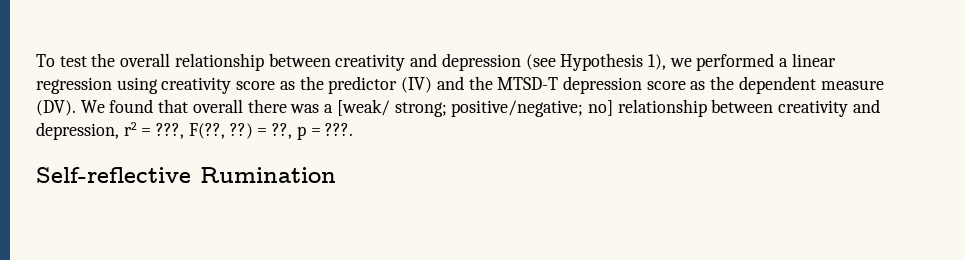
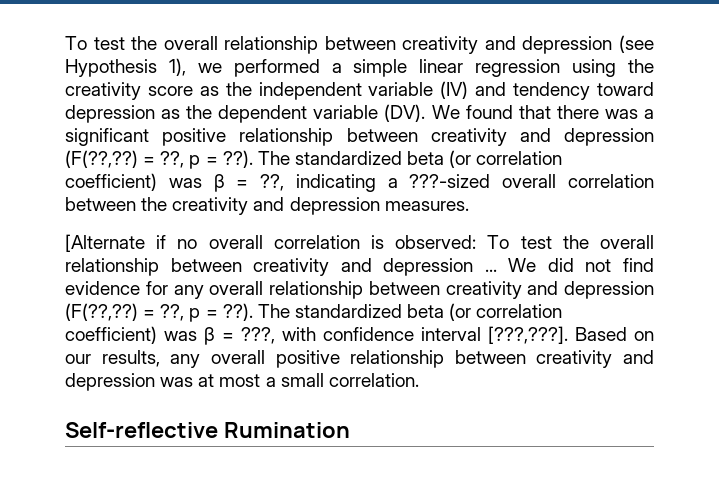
- To test the overall relationship between creativity and depression (see Hypothesis 1), we performed a linear regression using creativity score as the predictor (IV) and the MTSD-T depression score as the dependent measure (DV). We found that overall there was a [weak/ strong; positive/negative; no] relationship between creativity and depression, r2 = ???, F(??, ??) = ??, p = ???.
+ To test the overall relationship between creativity and depression (see Hypothesis 1), we performed a simple linear regression using the creativity score as the independent variable (IV) and tendency toward depression as the dependent variable (DV). We found that there was a significant positive relationship between creativity and depression (F(??,??) = ??, p = ??). The standardized beta (or correlation coefficient) was β = ??, indicating a ???-sized overall correlation between the creativity and depression measures.
+ [Alternate if no overall correlation is observed: To test the overall relationship between creativity and depression ... We did not find evidence for any overall relationship between creativity and depression (F(??,??) = ??, p = ??). The standardized beta (or correlation coefficient) was β = ???, with confidence interval [???,???]. Based on our results, any overall positive relationship between creativity and depression was at most a small correlation.

